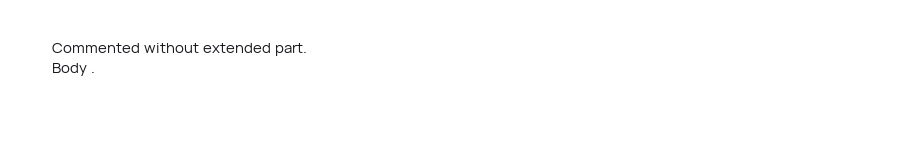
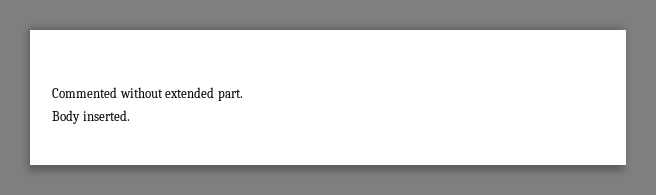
- Body .
+ Body inserted.

